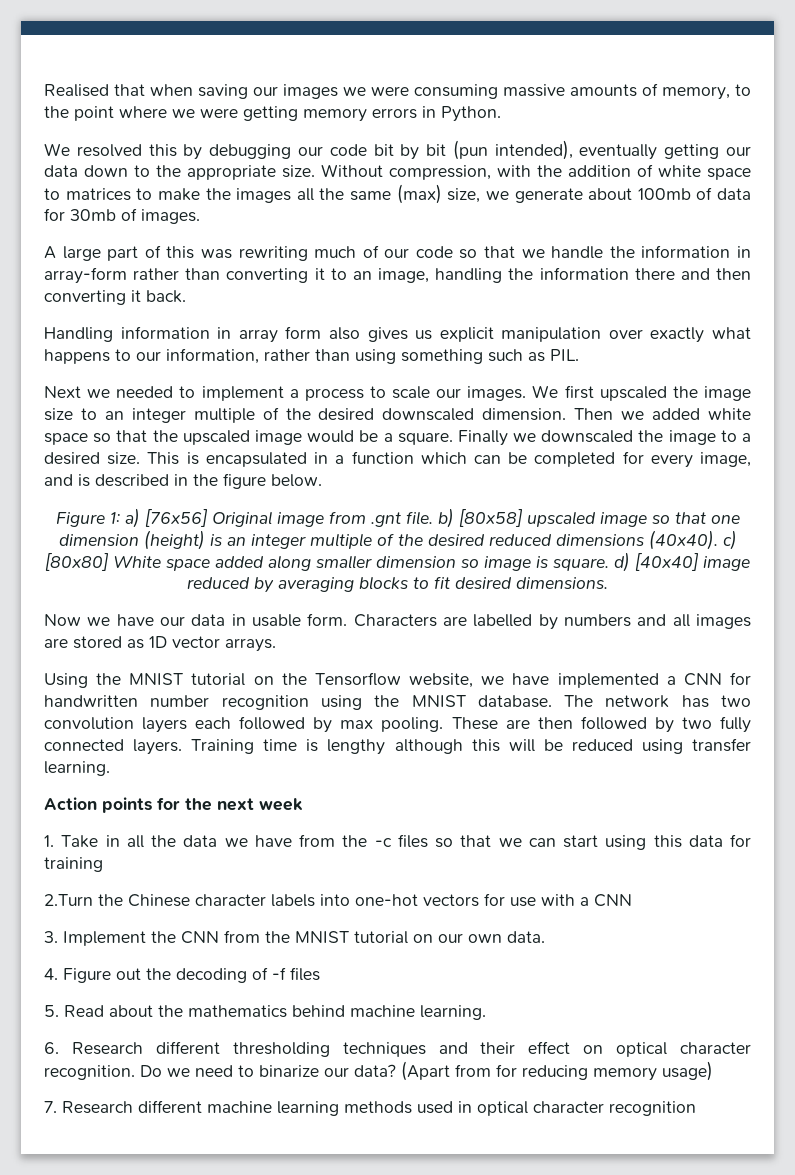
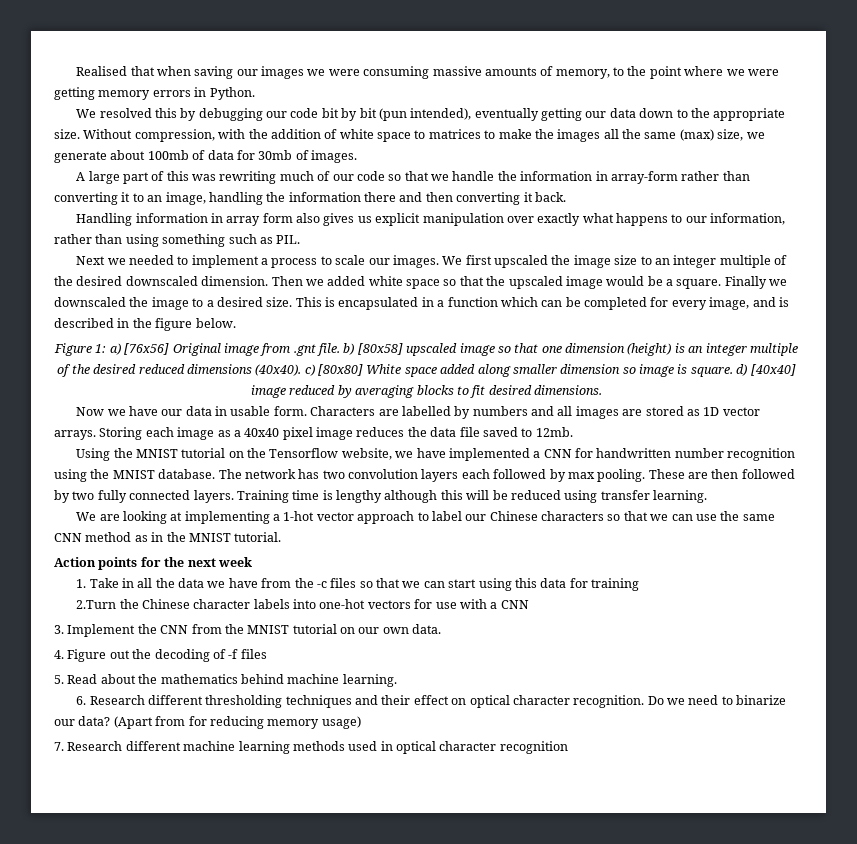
+ Storing each image as a 40x40 pixel image reduces the data file saved to 12mb.
+ We are looking at implementing a 1-hot vector approach to label our Chinese characters so that we can use the same CNN method as in the MNIST tutorial.

